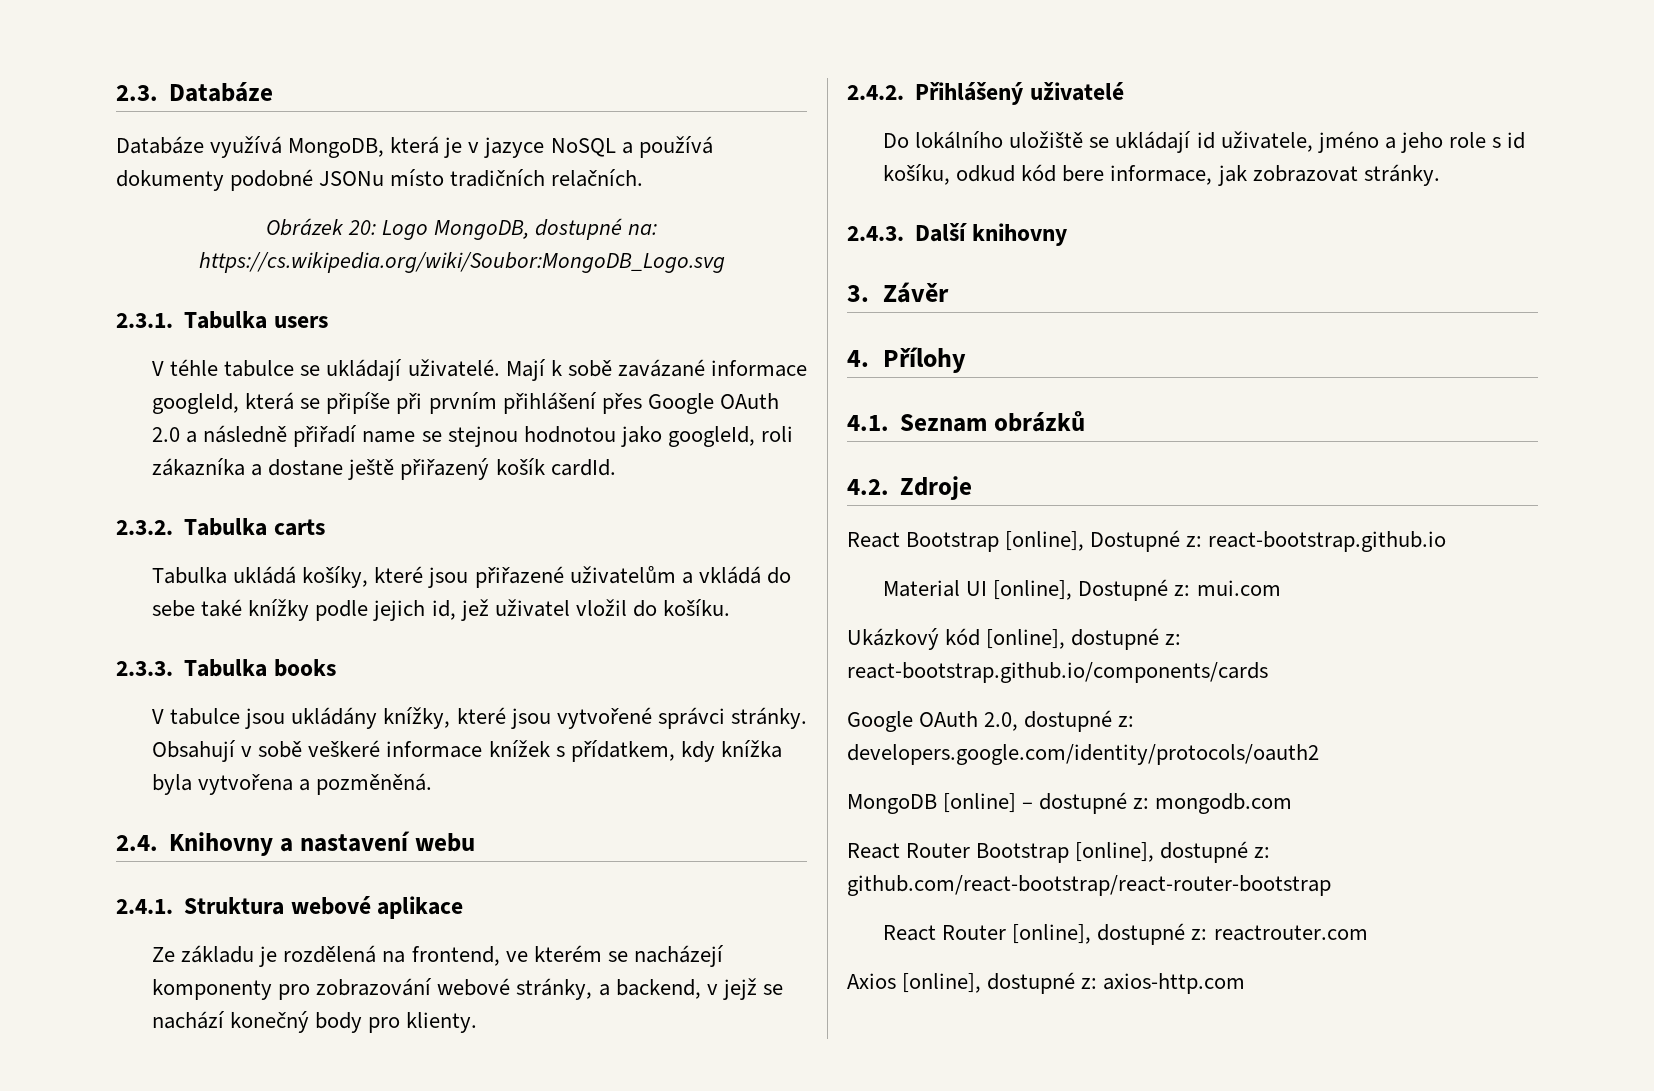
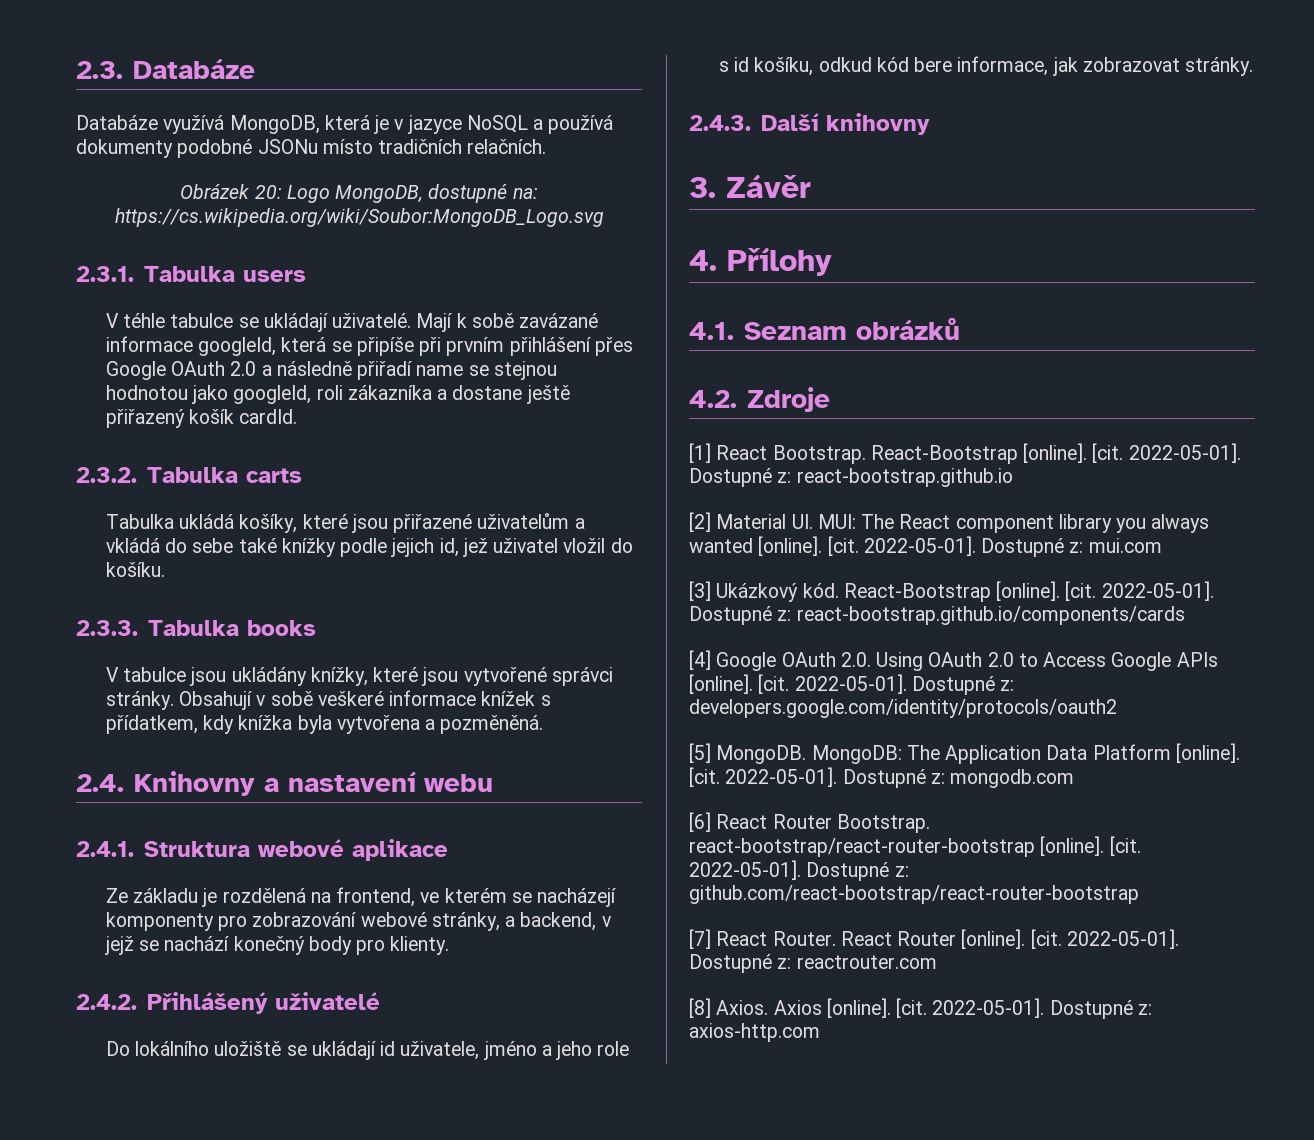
- React Bootstrap [online], Dostupné z: react-bootstrap.github.io
- Material UI [online], Dostupné z: mui.com
- Ukázkový kód [online], dostupné z: react-bootstrap.github.io/components/cards
+ [1] React Bootstrap. React-Bootstrap [online]. [cit. 2022-05-01]. Dostupné z: react-bootstrap.github.io
+ [2] Material UI. MUI: The React component library you always wanted [online]. [cit. 2022-05-01]. Dostupné z: mui.com
+ [3] Ukázkový kód. React-Bootstrap [online]. [cit. 2022-05-01]. Dostupné z: react-bootstrap.github.io/components/cards
- Google OAuth 2.0, dostupné z: developers.google.com/identity/protocols/oauth2
- MongoDB [online] – dostupné z: mongodb.com
+ [4] Google OAuth 2.0. Using OAuth 2.0 to Access Google APIs [online]. [cit. 2022-05-01]. Dostupné z: developers.google.com/identity/protocols/oauth2
+ [5] MongoDB. MongoDB: The Application Data Platform [online]. [cit. 2022-05-01]. Dostupné z: mongodb.com
- React Router Bootstrap [online], dostupné z: github.com/react-bootstrap/react-router-bootstrap
- React Router [online], dostupné z: reactrouter.com
- Axios [online], dostupné z: axios-http.com
+ [6] React Router Bootstrap. react-bootstrap/react-router-bootstrap [online]. [cit. 2022-05-01]. Dostupné z: github.com/react-bootstrap/react-router-bootstrap
+ [7] React Router. React Router [online]. [cit. 2022-05-01]. Dostupné z: reactrouter.com
+ [8] Axios. Axios [online]. [cit. 2022-05-01]. Dostupné z: axios-http.com

